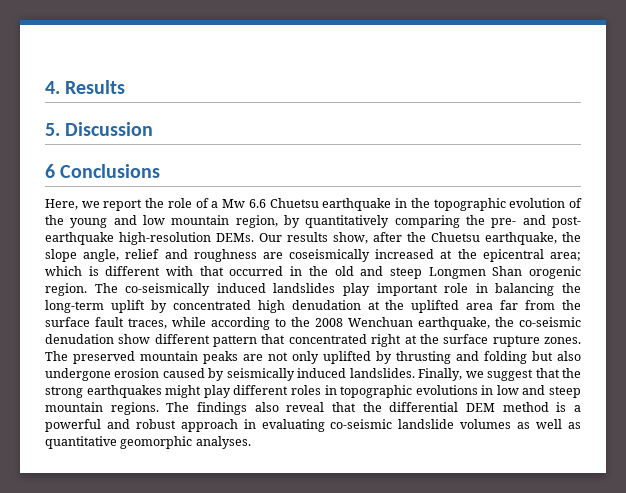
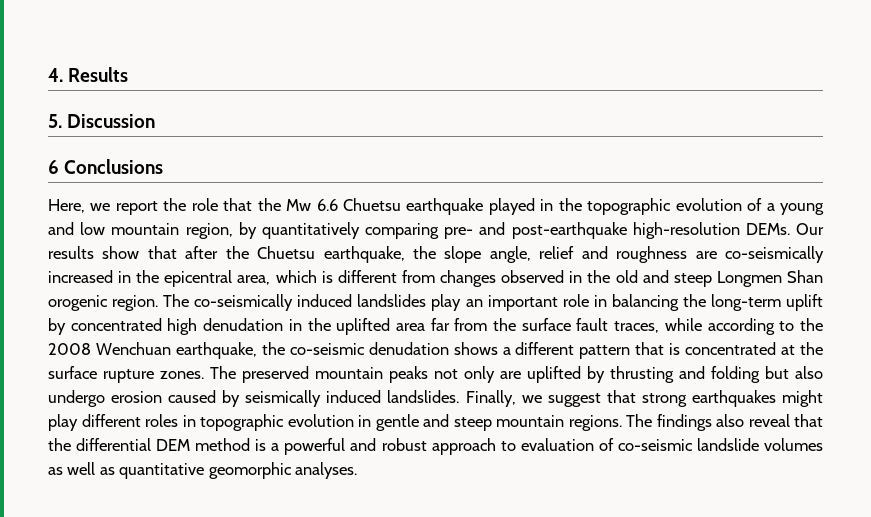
- Here, we report the role of a Mw 6.6 Chuetsu earthquake in the topographic evolution of the young and low mountain region, by quantitatively comparing the pre- and post- earthquake high-resolution DEMs.
+ Here, we report the role that the Mw 6.6 Chuetsu earthquake played in the topographic evolution of a young and low mountain region, by quantitatively comparing pre- and post-earthquake high-resolution DEMs.
- Our results show, after the Chuetsu earthquake, the slope angle, relief and roughness are coseismically increased at the epicentral area; which is different with that occurred in the old and steep Longmen Shan orogenic region.
+ Our results show that after the Chuetsu earthquake, the slope angle, relief and roughness are co-seismically increased in the epicentral area, which is different from changes observed in the old and steep Longmen Shan orogenic region.
- The co-seismically induced landslides play important role in balancing the long-term uplift by concentrated high denudation at the uplifted area far from the surface fault traces, while according to the 2008 Wenchuan earthquake, the co-seismic denudation show different pattern that concentrated right at the surface rupture zones.
+ The co-seismically induced landslides play an important role in balancing the long-term uplift by concentrated high denudation in the uplifted area far from the surface fault traces, while according to the 2008 Wenchuan earthquake, the co-seismic denudation shows a different pattern that is concentrated at the surface rupture zones.
- The preserved mountain peaks are not only uplifted by thrusting and folding but also undergone erosion caused by seismically induced landslides.
+ The preserved mountain peaks not only are uplifted by thrusting and folding but also undergo erosion caused by seismically induced landslides.
- Finally, we suggest that the strong earthquakes might play different roles in topographic evolutions in low and steep mountain regions.
+ Finally, we suggest that strong earthquakes might play different roles in topographic evolution in gentle and steep mountain regions.
- The findings also reveal that the differential DEM method is a powerful and robust approach in evaluating co-seismic landslide volumes as well as quantitative geomorphic analyses.
+ The findings also reveal that the differential DEM method is a powerful and robust approach to evaluation of co-seismic landslide volumes as well as quantitative geomorphic analyses.

